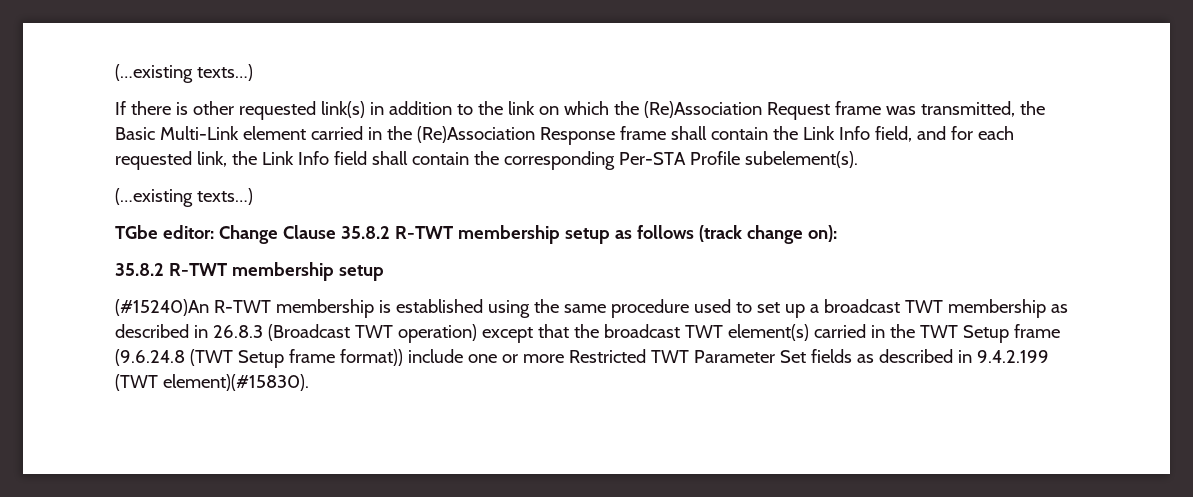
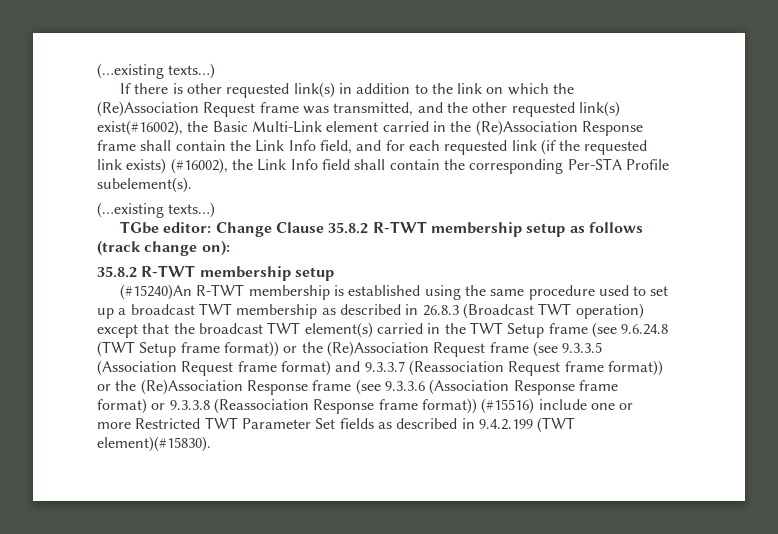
- If there is other requested link(s) in addition to the link on which the (Re)Association Request frame was transmitted, the Basic Multi-Link element carried in the (Re)Association Response frame shall contain the Link Info field, and for each requested link, the Link Info field shall contain the corresponding Per-STA Profile subelement(s).
+ If there is other requested link(s) in addition to the link on which the (Re)Association Request frame was transmitted, and the other requested link(s) exist(#16002), the Basic Multi-Link element carried in the (Re)Association Response frame shall contain the Link Info field, and for each requested link (if the requested link exists) (#16002), the Link Info field shall contain the corresponding Per-STA Profile subelement(s).
- (#15240)An R-TWT membership is established using the same procedure used to set up a broadcast TWT membership as described in 26.8.3 (Broadcast TWT operation) except that the broadcast TWT element(s) carried in the TWT Setup frame (9.6.24.8 (TWT Setup frame format)) include one or more Restricted TWT Parameter Set fields as described in 9.4.2.199 (TWT element)(#15830).
+ (#15240)An R-TWT membership is established using the same procedure used to set up a broadcast TWT membership as described in 26.8.3 (Broadcast TWT operation) except that the broadcast TWT element(s) carried in the TWT Setup frame (see 9.6.24.8 (TWT Setup frame format)) or the (Re)Association Request frame (see 9.3.3.5 (Association Request frame format) and 9.3.3.7 (Reassociation Request frame format)) or the (Re)Association Response frame (see 9.3.3.6 (Association Response frame format) or 9.3.3.8 (Reassociation Response frame format)) (#15516) include one or more Restricted TWT Parameter Set fields as described in 9.4.2.199 (TWT element)(#15830).

